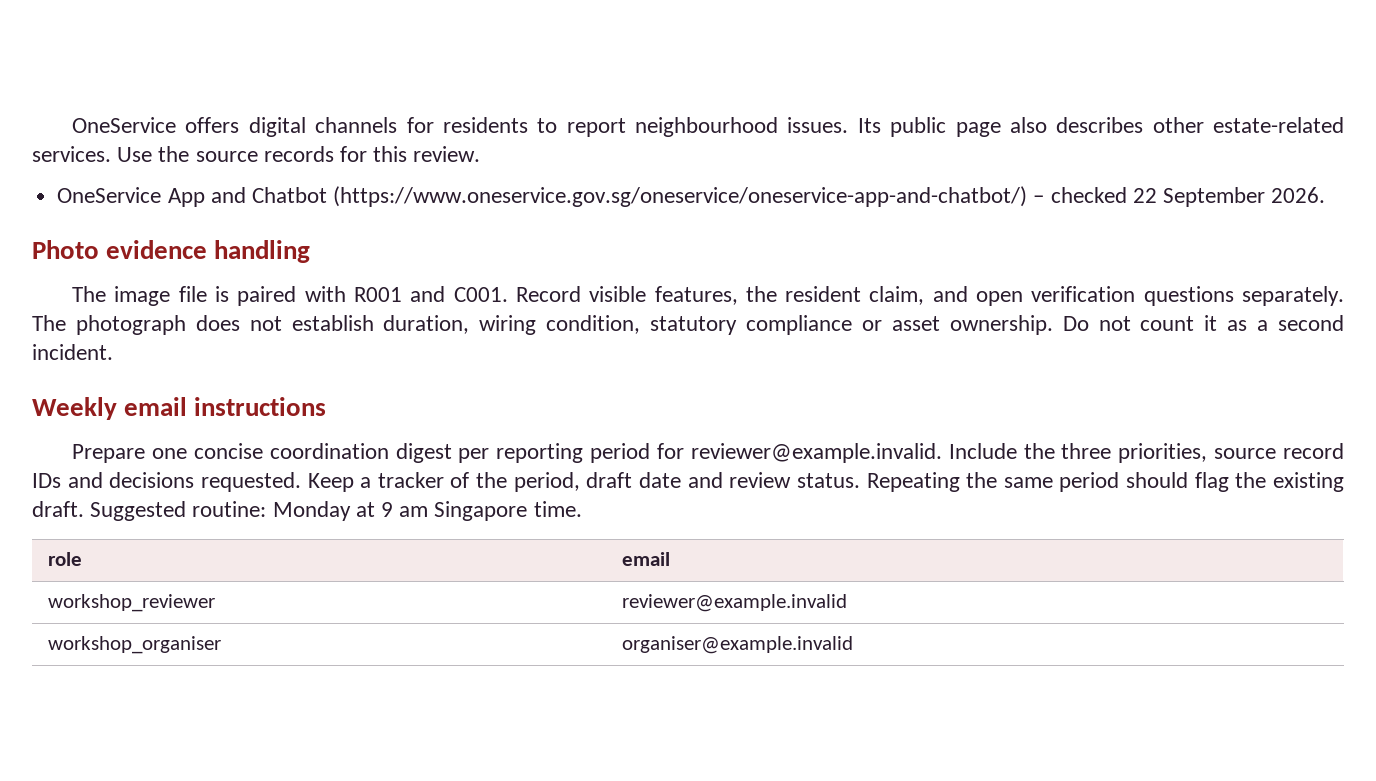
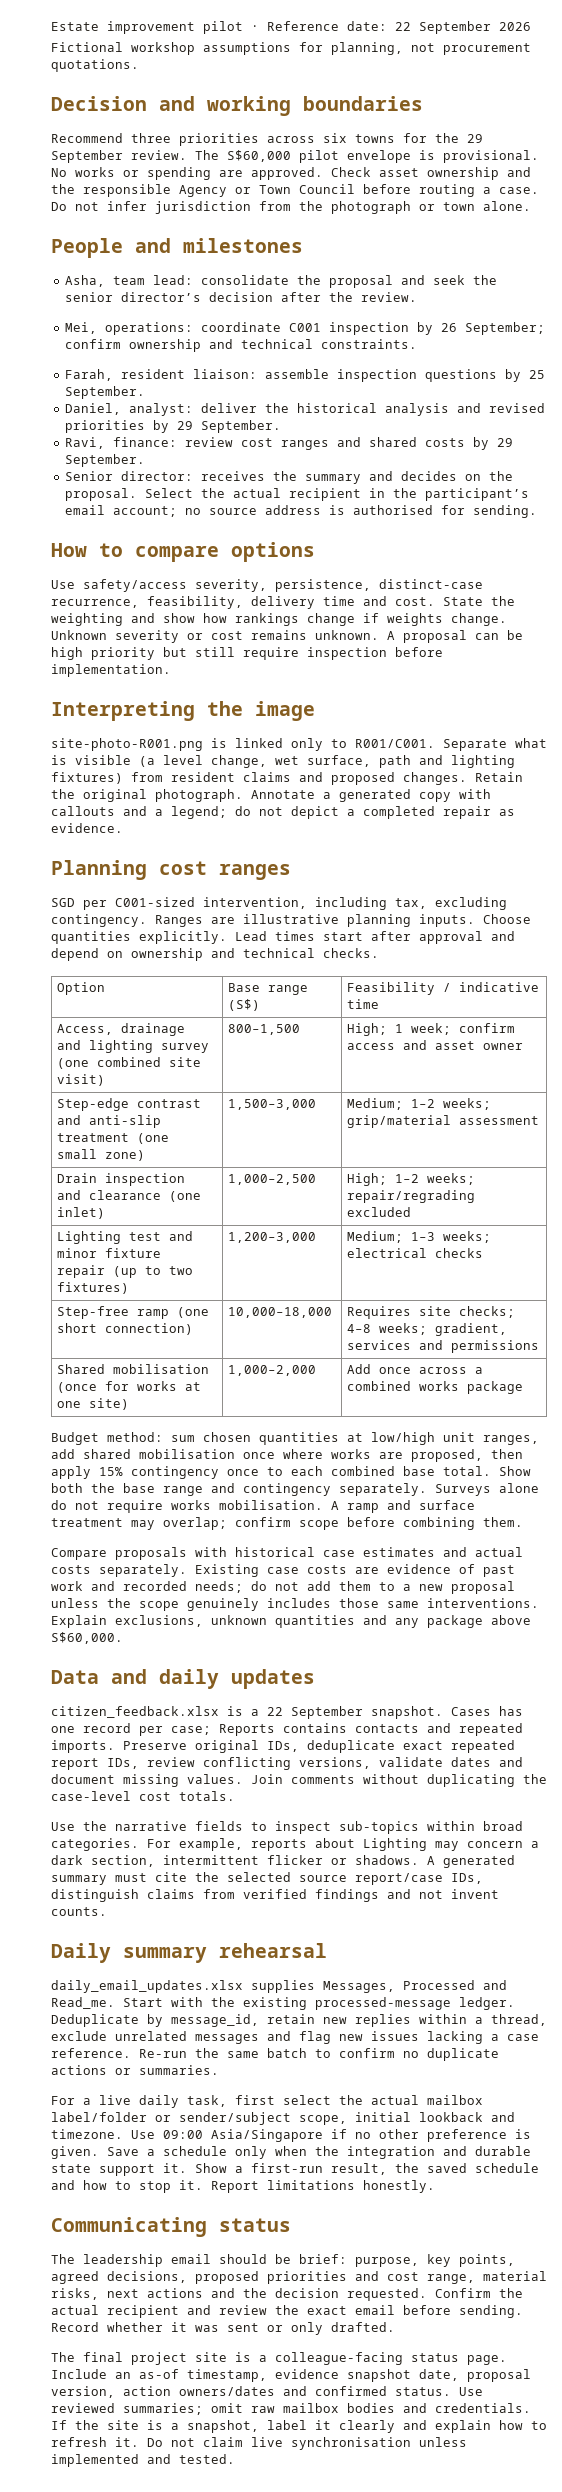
- OneService offers digital channels for residents to report neighbourhood issues. Its public page also describes other estate-related services. Use the source records for this review.
- OneService App and Chatbot (https://www.oneservice.gov.sg/oneservice/oneservice-app-and-chatbot/) – checked 22 September 2026.
- Photo evidence handling
- The image file is paired with R001 and C001. Record visible features, the resident claim, and open verification questions separately. The photograph does not establish duration, wiring condition, statutory compliance or asset ownership. Do not count it as a second incident.
- Weekly email instructions
- Prepare one concise coordination digest per reporting period for reviewer@example.invalid. Include the three priorities, source record IDs and decisions requested. Keep a tracker of the period, draft date and review status. Repeating the same period should flag the existing draft. Suggested routine: Monday at 9 am Singapore time.
- role | email
- workshop_reviewer | reviewer@example.invalid
- workshop_organiser | organiser@example.invalid
+ Estate improvement pilot · Reference date: 22 September 2026
+ Fictional workshop assumptions for planning, not procurement quotations.
+ Decision and working boundaries
+ Recommend three priorities across six towns for the 29 September review. The S$60,000 pilot envelope is provisional. No works or spending are approved. Check asset ownership and the responsible Agency or Town Council before routing a case. Do not infer jurisdiction from the photograph or town alone.
+ People and milestones
+ Asha, team lead: consolidate the proposal and seek the senior director’s decision after the review.
+ Mei, operations: coordinate C001 inspection by 26 September; confirm ownership and technical constraints.
+ Farah, resident liaison: assemble inspection questions by 25 September.
+ Daniel, analyst: deliver the historical analysis and revised priorities by 29 September.
+ Ravi, finance: review cost ranges and shared costs by 29 September.
+ Senior director: receives the summary and decides on the proposal. Select the actual recipient in the participant’s email account; no source address is authorised for sending.
+ How to compare options
+ Use safety/access severity, persistence, distinct-case recurrence, feasibility, delivery time and cost. State the weighting and show how rankings change if weights change. Unknown severity or cost remains unknown. A proposal can be high priority but still require inspection before implementation.
+ Interpreting the image
+ site-photo-R001.png is linked only to R001/C001. Separate what is visible (a level change, wet surface, path and lighting fixtures) from resident claims and proposed changes. Retain the original photograph. Annotate a generated copy with callouts and a legend; do not depict a completed repair as evidence.
+ Planning cost ranges
+ SGD per C001-sized intervention, including tax, excluding contingency. Ranges are illustrative planning inputs. Choose quantities explicitly. Lead times start after approval and depend on ownership and technical checks.
+ Option | Base range (S$) | Feasibility / indicative time
+ Access, drainage and lighting survey (one combined site visit) | 800–1,500 | High; 1 week; confirm access and asset owner
+ Step-edge contrast and anti-slip treatment (one small zone) | 1,500–3,000 | Medium; 1–2 weeks; grip/material assessment
+ Drain inspection and clearance (one inlet) | 1,000–2,500 | High; 1–2 weeks; repair/regrading excluded
+ Lighting test and minor fixture repair (up to two fixtures) | 1,200–3,000 | Medium; 1–3 weeks; electrical checks
+ Step-free ramp (one short connection) | 10,000–18,000 | Requires site checks; 4–8 weeks; gradient, services and permissions
+ Shared mobilisation (once for works at one site) | 1,000–2,000 | Add once across a combined works package
+ Budget method: sum chosen quantities at low/high unit ranges, add shared mobilisation once where works are proposed, then apply 15% contingency once to each combined base total. Show both the base range and contingency separately. Surveys alone do not require works mobilisation. A ramp and surface treatment may overlap; confirm scope before combining them.
+ Compare proposals with historical case estimates and actual costs separately. Existing case costs are evidence of past work and recorded needs; do not add them to a new proposal unless the scope genuinely includes those same interventions. Explain exclusions, unknown quantities and any package above S$60,000.
+ Data and daily updates
+ citizen_feedback.xlsx is a 22 September snapshot. Cases has one record per case; Reports contains contacts and repeated imports. Preserve original IDs, deduplicate exact repeated report IDs, review conflicting versions, validate dates and document missing values. Join comments without duplicating the case-level cost totals.
+ Use the narrative fields to inspect sub-topics within broad categories. For example, reports about Lighting may concern a dark section, intermittent flicker or shadows. A generated summary must cite the selected source report/case IDs, distinguish claims from verified findings and not invent counts.
+ Daily summary rehearsal
+ daily_email_updates.xlsx supplies Messages, Processed and Read_me. Start with the existing processed-message ledger. Deduplicate by message_id, retain new replies within a thread, exclude unrelated messages and flag new issues lacking a case reference. Re-run the same batch to confirm no duplicate actions or summaries.
+ For a live daily task, first select the actual mailbox label/folder or sender/subject scope, initial lookback and timezone. Use 09:00 Asia/Singapore if no other preference is given. Save a schedule only when the integration and durable state support it. Show a first-run result, the saved schedule and how to stop it. Report limitations honestly.
+ Communicating status
+ The leadership email should be brief: purpose, key points, agreed decisions, proposed priorities and cost range, material risks, next actions and the decision requested. Confirm the actual recipient and review the exact email before sending. Record whether it was sent or only drafted.
+ The final project site is a colleague-facing status page. Include an as-of timestamp, evidence snapshot date, proposal version, action owners/dates and confirmed status. Use reviewed summaries; omit raw mailbox bodies and credentials. If the site is a snapshot, label it clearly and explain how to refresh it. Do not claim live synchronisation unless implemented and tested.

